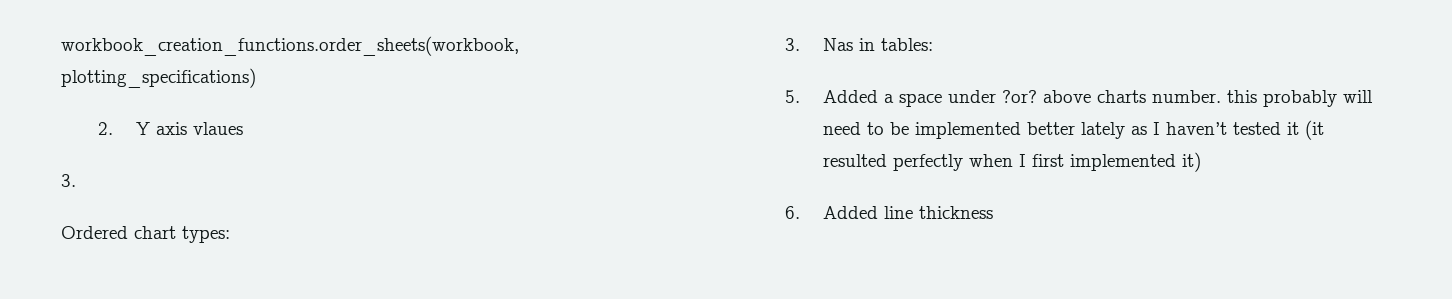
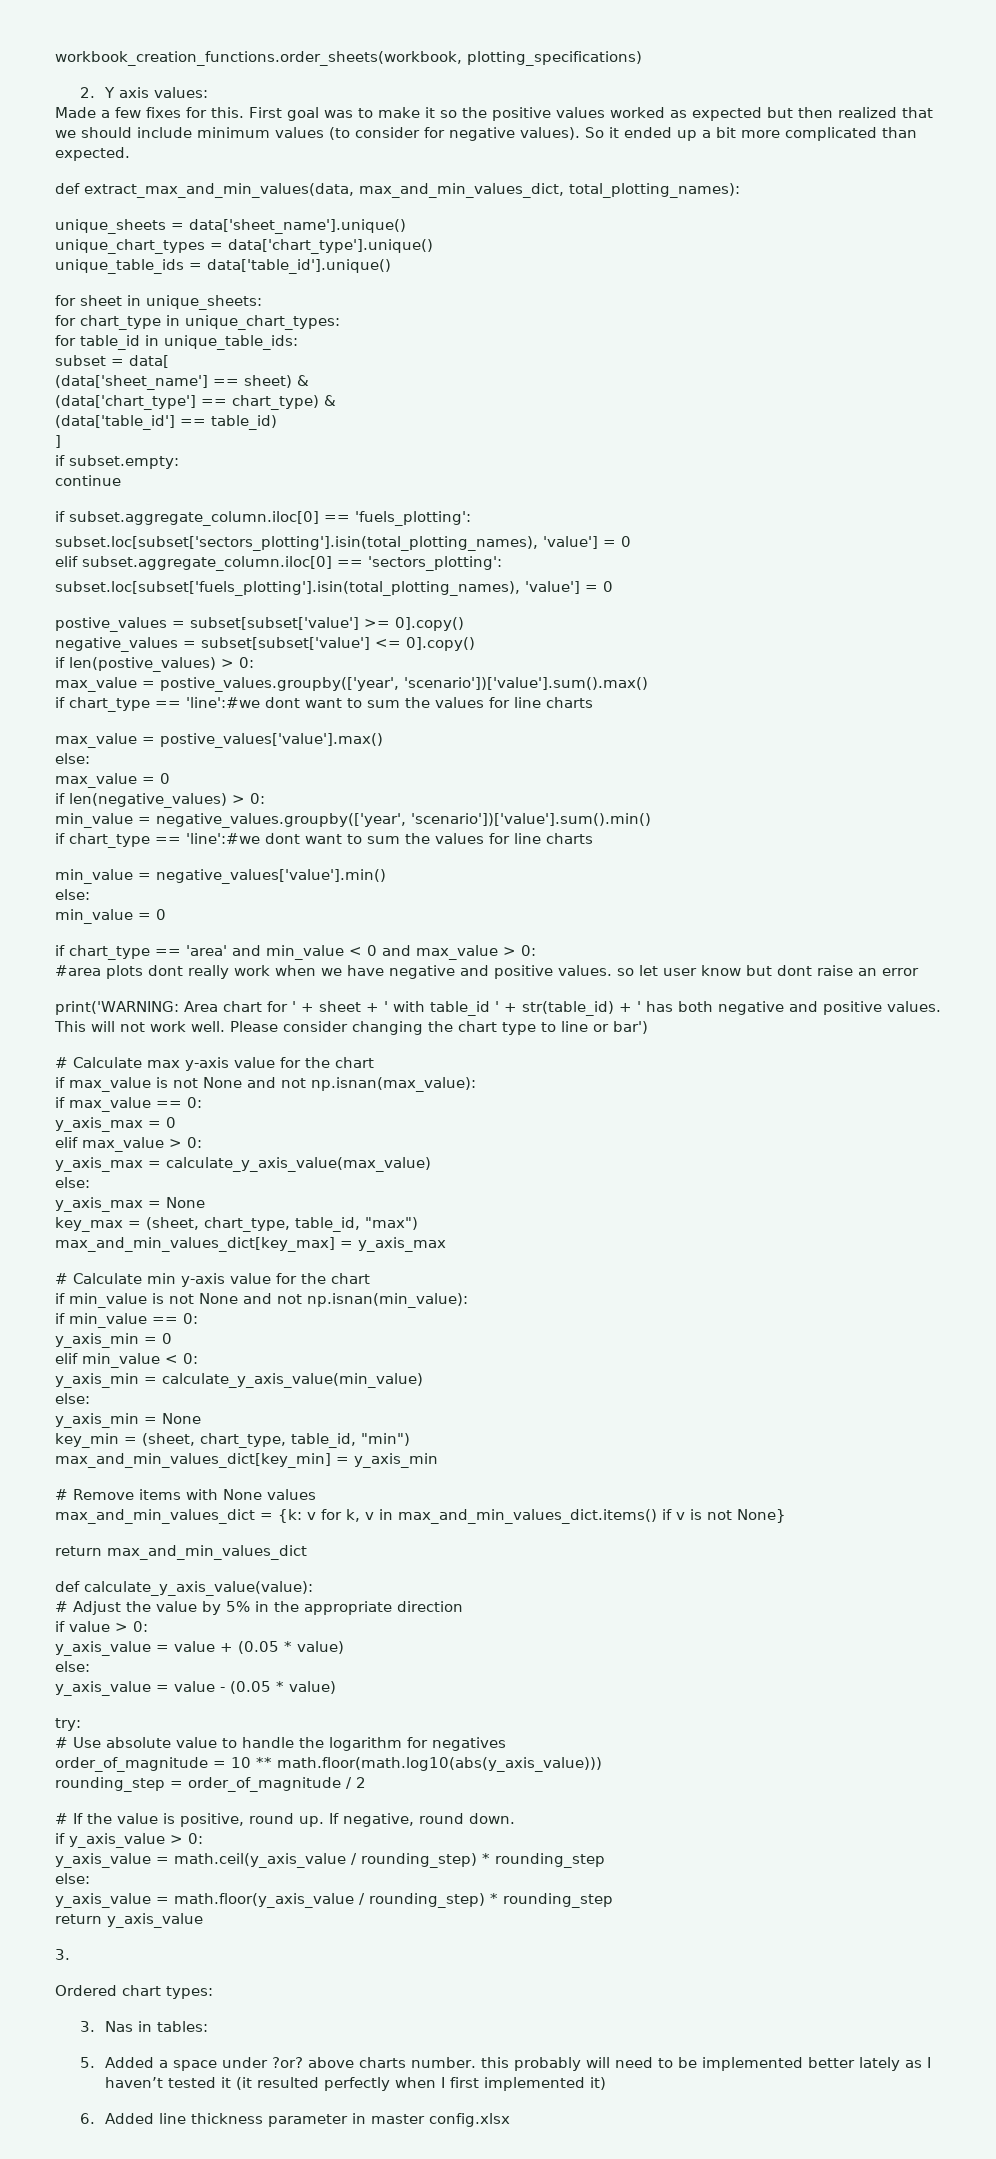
- 2. Y axis vlaues
+ 2. Y axis values:
+ Made a few fixes for this. First goal was to make it so the positive values worked as expected but then realized that we should include minimum values (to consider for negative values). So it ended up a bit more complicated than expected.
+ def extract_max_and_min_values(data, max_and_min_values_dict, total_plotting_names):
+ unique_sheets = data['sheet_name'].unique()
+ unique_chart_types = data['chart_type'].unique()
+ unique_table_ids = data['table_id'].unique()
+ for sheet in unique_sheets:
+ for chart_type in unique_chart_types:
+ for table_id in unique_table_ids:
+ subset = data[
+ (data['sheet_name'] == sheet) &
+ (data['chart_type'] == chart_type) &
+ (data['table_id'] == table_id)
+ ]
+ if subset.empty:
+ continue
+ if subset.aggregate_column.iloc[0] == 'fuels_plotting':
+ subset.loc[subset['sectors_plotting'].isin(total_plotting_names), 'value'] = 0
+ elif subset.aggregate_column.iloc[0] == 'sectors_plotting':
+ subset.loc[subset['fuels_plotting'].isin(total_plotting_names), 'value'] = 0
+ postive_values = subset[subset['value'] >= 0].copy()
+ negative_values = subset[subset['value'] <= 0].copy()
+ if len(postive_values) > 0:
+ max_value = postive_values.groupby(['year', 'scenario'])['value'].sum().max()
+ if chart_type == 'line':#we dont want to sum the values for line charts
+ max_value = postive_values['value'].max()
+ else:
+ max_value = 0
+ if len(negative_values) > 0:
+ min_value = negative_values.groupby(['year', 'scenario'])['value'].sum().min()
+ if chart_type == 'line':#we dont want to sum the values for line charts
+ min_value = negative_values['value'].min()
+ else:
+ min_value = 0
+ if chart_type == 'area' and min_value < 0 and max_value > 0:
+ #area plots dont really work when we have negative and positive values. so let user know but dont raise an error
+ print('WARNING: Area chart for ' + sheet + ' with table_id ' + str(table_id) + ' has both negative and positive values. This will not work well. Please consider changing the chart type to line or bar')
+ # Calculate max y-axis value for the chart
+ if max_value is not None and not np.isnan(max_value):
+ if max_value == 0:
+ y_axis_max = 0
+ elif max_value > 0:
+ y_axis_max = calculate_y_axis_value(max_value)
+ else:
+ y_axis_max = None
+ key_max = (sheet, chart_type, table_id, "max")
+ max_and_min_values_dict[key_max] = y_axis_max
+ # Calculate min y-axis value for the chart
+ if min_value is not None and not np.isnan(min_value):
+ if min_value == 0:
+ y_axis_min = 0
+ elif min_value < 0:
+ y_axis_min = calculate_y_axis_value(min_value)
+ else:
+ y_axis_min = None
+ key_min = (sheet, chart_type, table_id, "min")
+ max_and_min_values_dict[key_min] = y_axis_min
+ # Remove items with None values
+ max_and_min_values_dict = {k: v for k, v in max_and_min_values_dict.items() if v is not None}
+ return max_and_min_values_dict
+ def calculate_y_axis_value(value):
+ # Adjust the value by 5% in the appropriate direction
+ if value > 0:
+ y_axis_value = value + (0.05 * value)
+ else:
+ y_axis_value = value - (0.05 * value)
+ try:
+ # Use absolute value to handle the logarithm for negatives
+ order_of_magnitude = 10 ** math.floor(math.log10(abs(y_axis_value)))
+ rounding_step = order_of_magnitude / 2
+ # If the value is positive, round up. If negative, round down.
+ if y_axis_value > 0:
+ y_axis_value = math.ceil(y_axis_value / rounding_step) * rounding_step
+ else:
+ y_axis_value = math.floor(y_axis_value / rounding_step) * rounding_step
+ return y_axis_value
- 6. Added line thickness
+ 6. Added line thickness parameter in master config.xlsx

